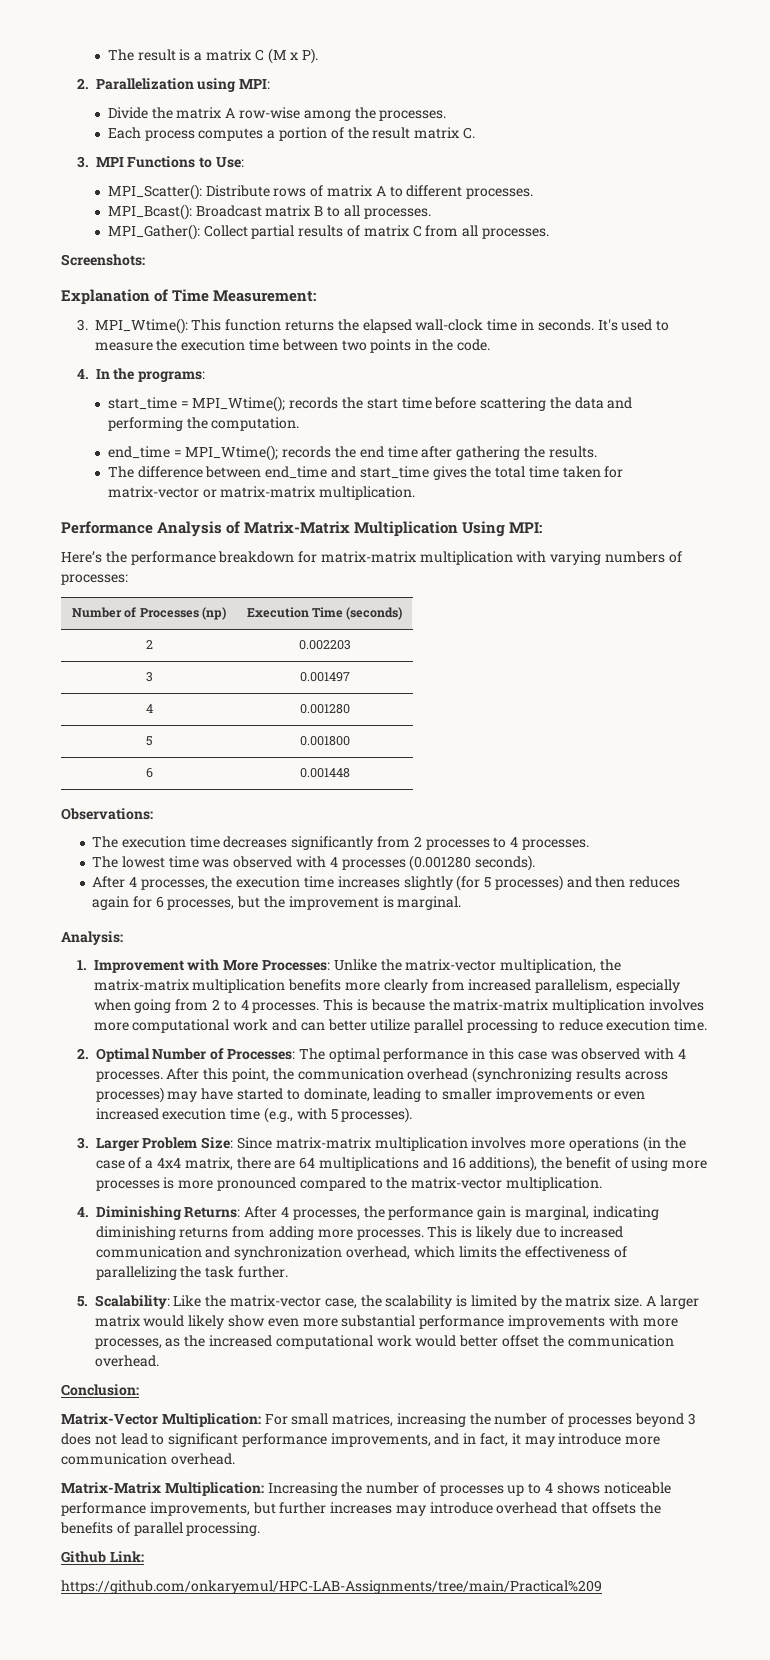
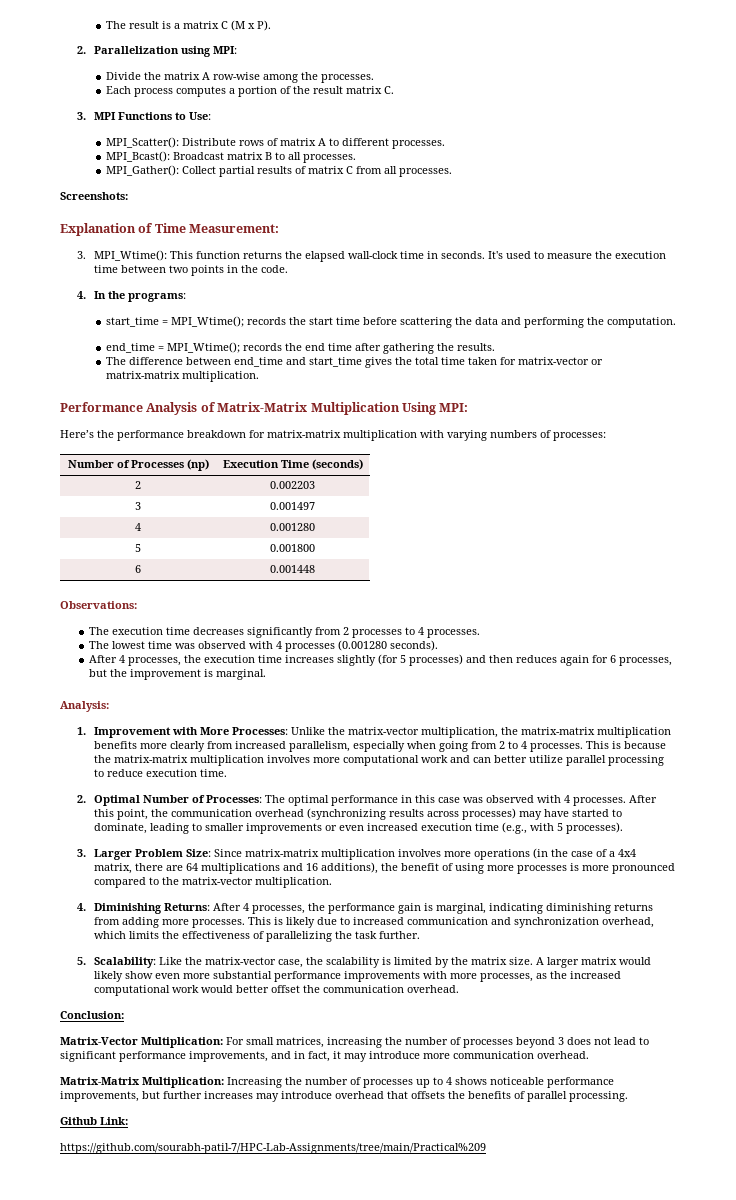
- https://github.com/onkaryemul/HPC-LAB-Assignments/tree/main/Practical%209
+ https://github.com/sourabh-patil-7/HPC-Lab-Assignments/tree/main/Practical%209

